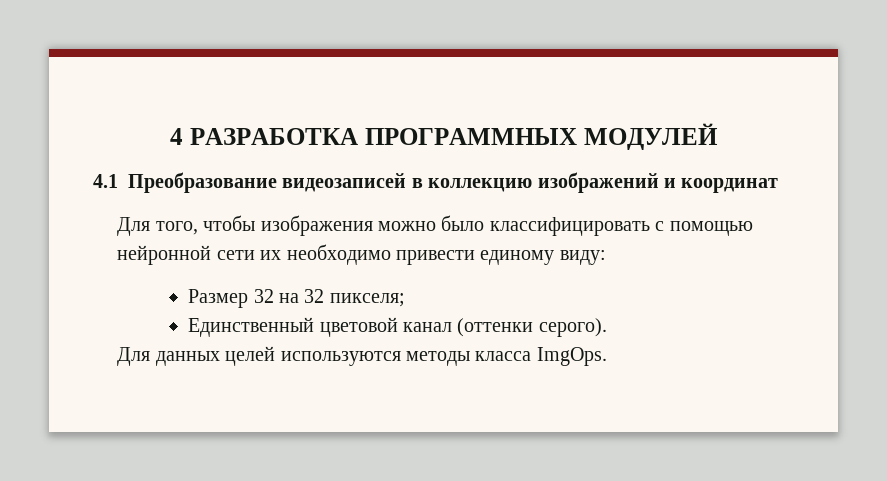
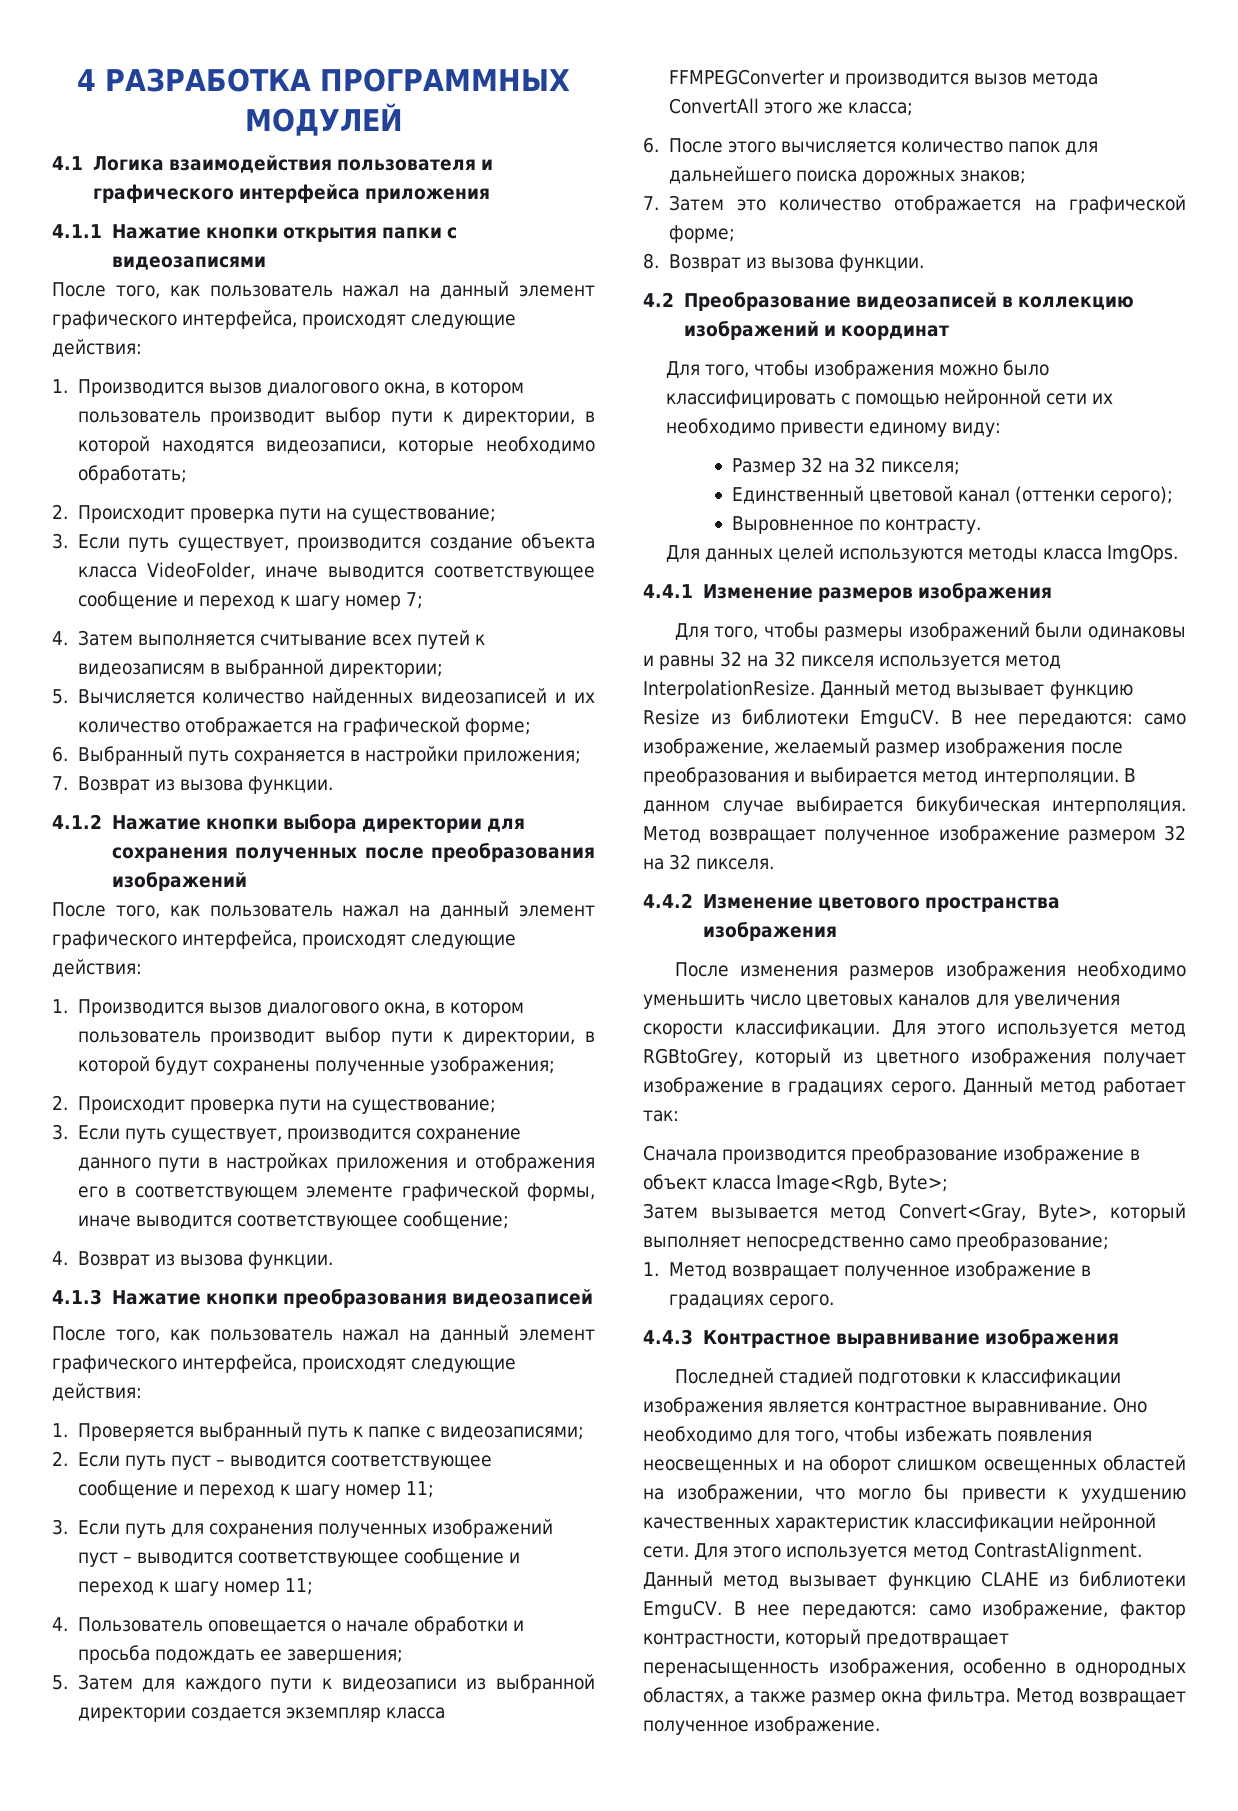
- 4.1 Преобразование видеозаписей в коллекцию изображений и координат
+ 4.1 Логика взаимодействия пользователя и графического интерфейса приложения
+ 4.1.1 Нажатие кнопки открытия папки с видеозаписями
+ После того, как пользователь нажал на данный элемент графического интерфейса, происходят следующие действия:
+ 1. Производится вызов диалогового окна, в котором пользователь производит выбор пути к директории, в которой находятся видеозаписи, которые необходимо обработать;
+ 2. Происходит проверка пути на существование;
+ 3. Если путь существует, производится создание объекта класса VideoFolder, иначе выводится соответствующее сообщение и переход к шагу номер 7;
+ 4. Затем выполняется считывание всех путей к видеозаписям в выбранной директории;
+ 5. Вычисляется количество найденных видеозаписей и их количество отображается на графической форме;
+ 6. Выбранный путь сохраняется в настройки приложения;
+ 7. Возврат из вызова функции.
+ 4.1.2 Нажатие кнопки выбора директории для сохранения полученных после преобразования изображений
+ После того, как пользователь нажал на данный элемент графического интерфейса, происходят следующие действия:
+ 1. Производится вызов диалогового окна, в котором пользователь производит выбор пути к директории, в которой будут сохранены полученные узображения;
+ 2. Происходит проверка пути на существование;
+ 3. Если путь существует, производится сохранение данного пути в настройках приложения и отображения его в соответствующем элементе графической формы, иначе выводится соответствующее сообщение;
+ 4. Возврат из вызова функции.
+ 4.1.3 Нажатие кнопки преобразования видеозаписей
+ После того, как пользователь нажал на данный элемент графического интерфейса, происходят следующие действия:
+ 1. Проверяется выбранный путь к папке с видеозаписями;
+ 2. Если путь пуст – выводится соответствующее сообщение и переход к шагу номер 11;
+ 3. Если путь для сохранения полученных изображений пуст – выводится соответствующее сообщение и переход к шагу номер 11;
+ 4. Пользователь оповещается о начале обработки и просьба подождать ее завершения;
+ 5. Затем для каждого пути к видеозаписи из выбранной директории создается экземпляр класса FFMPEGConverter и производится вызов метода ConvertAll этого же класса;
+ 6. После этого вычисляется количество папок для дальнейшего поиска дорожных знаков;
+ 7. Затем это количество отображается на графической форме;
+ 8. Возврат из вызова функции.
+ 4.2 Преобразование видеозаписей в коллекцию изображений и координат
- Единственный цветовой канал (оттенки серого).
+ Единственный цветовой канал (оттенки серого);
+ Выровненное по контрасту.
+ 4.4.1 Изменение размеров изображения
+ Для того, чтобы размеры изображений были одинаковы и равны 32 на 32 пикселя используется метод InterpolationResize. Данный метод вызывает функцию Resize из библиотеки EmguCV. В нее передаются: само изображение, желаемый размер изображения после преобразования и выбирается метод интерполяции. В данном случае выбирается бикубическая интерполяция. Метод возвращает полученное изображение размером 32 на 32 пикселя.
+ 4.4.2 Изменение цветового пространства изображения
+ После изменения размеров изображения необходимо уменьшить число цветовых каналов для увеличения скорости классификации. Для этого используется метод RGBtoGrey, который из цветного изображения получает изображение в градациях серого. Данный метод работает так:
+ Сначала производится преобразование изображение в объект класса Image<Rgb, Byte>;
+ Затем вызывается метод Convert<Gray, Byte>, который выполняет непосредственно само преобразование;
+ 1. Метод возвращает полученное изображение в градациях серого.
+ 4.4.3 Контрастное выравнивание изображения
+ Последней стадией подготовки к классификации изображения является контрастное выравнивание. Оно необходимо для того, чтобы избежать появления неосвещенных и на оборот слишком освещенных областей на изображении, что могло бы привести к ухудшению качественных характеристик классификации нейронной сети. Для этого используется метод ContrastAlignment. Данный метод вызывает функцию CLAHE из библиотеки EmguCV. В нее передаются: само изображение, фактор контрастности, который предотвращает перенасыщенность изображения, особенно в однородных областях, а также размер окна фильтра. Метод возвращает полученное изображение.

